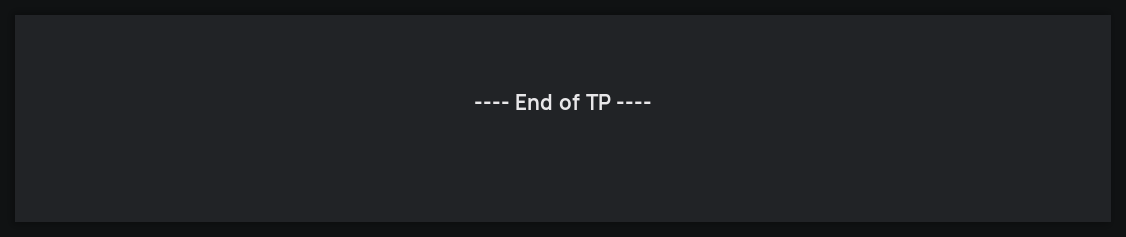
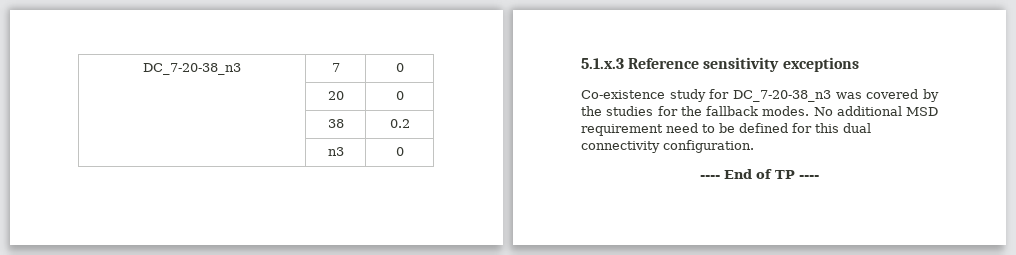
+ DC_7-20-38_n3 | 7 | 0
+ | 20 | 0
+ | 38 | 0.2
+ | n3 | 0
+ 5.1.x.3 Reference sensitivity exceptions
+ Co-existence study for DC_7-20-38_n3 was covered by the studies for the fallback modes. No additional MSD requirement need to be defined for this dual connectivity configuration.

